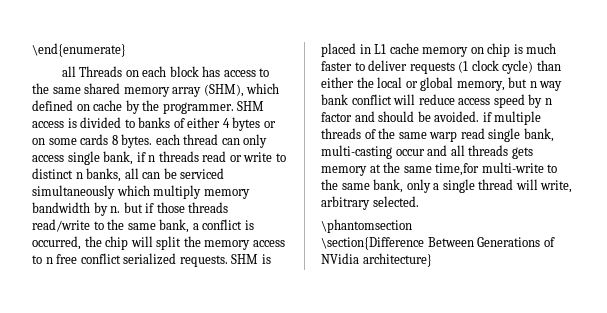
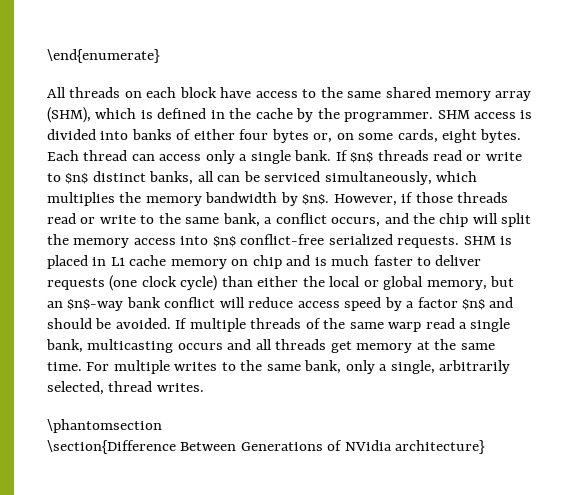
- all Threads on each block has access to the same shared memory array (SHM), which defined on cache by the programmer.
+ All threads on each block have access to the same shared memory array (SHM), which is defined in the cache by the programmer.
- SHM access is divided to banks of either 4 bytes or on some cards 8 bytes. each thread can only access single bank, if n threads read or write to distinct n banks, all can be serviced simultaneously which multiply memory bandwidth by n. but if those threads read/write to the same bank, a conflict is occurred, the chip will split the memory access to n free conflict serialized requests.
+ SHM access is divided into banks of either four bytes or, on some cards, eight bytes. Each thread can access only a single bank. If $n$ threads read or write to $n$ distinct banks, all can be serviced simultaneously, which multiplies the memory bandwidth by $n$. However, if those threads read or write to the same bank, a conflict occurs, and the chip will split the memory access into $n$ conflict-free serialized requests.
- SHM is placed in L1 cache memory on chip is much faster to deliver requests (1 clock cycle) than either the local or global memory, but n way bank conflict will reduce access speed by n factor and should be avoided. if multiple threads of the same warp read single bank, multi-casting occur and all threads gets memory at the same time,for multi-write to the same bank, only a single thread will write, arbitrary selected.
+ SHM is placed in L1 cache memory on chip and is much faster to deliver requests (one clock cycle) than either the local or global memory, but an $n$-way bank conflict will reduce access speed by a factor $n$ and should be avoided. If multiple threads of the same warp read a single bank, multicasting occurs and all threads get memory at the same time. For multiple writes to the same bank, only a single, arbitrarily selected, thread writes.

